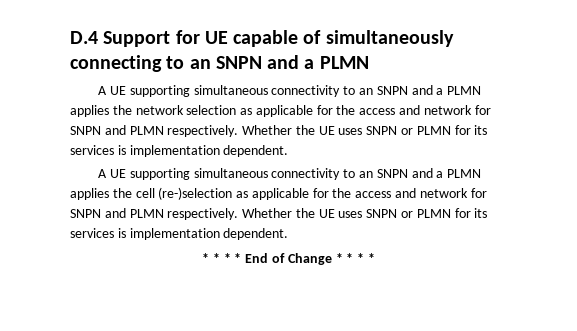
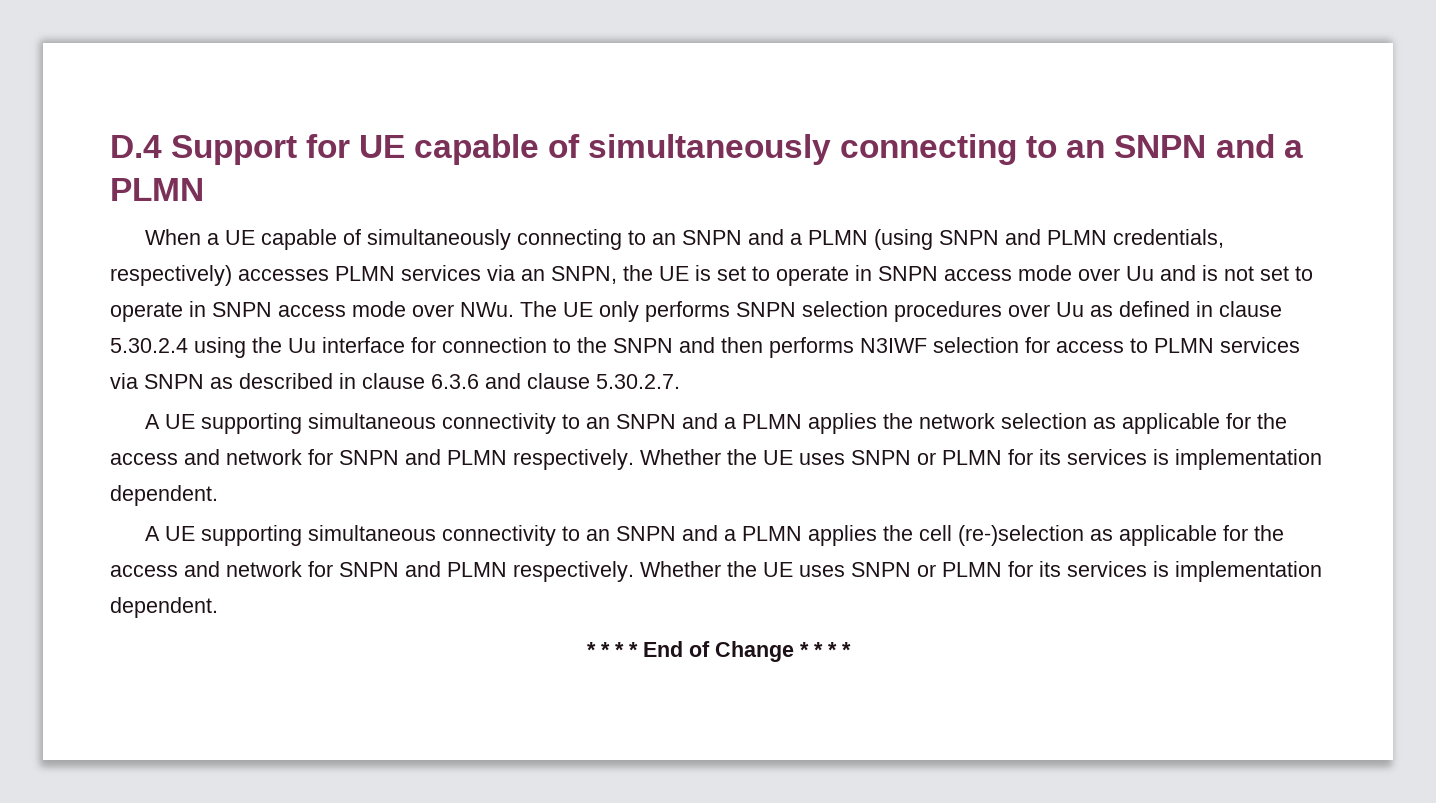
+ When a UE capable of simultaneously connecting to an SNPN and a PLMN (using SNPN and PLMN credentials, respectively) accesses PLMN services via an SNPN, the UE is set to operate in SNPN access mode over Uu and is not set to operate in SNPN access mode over NWu. The UE only performs SNPN selection procedures over Uu as defined in clause 5.30.2.4 using the Uu interface for connection to the SNPN and then performs N3IWF selection for access to PLMN services via SNPN as described in clause 6.3.6 and clause 5.30.2.7.

